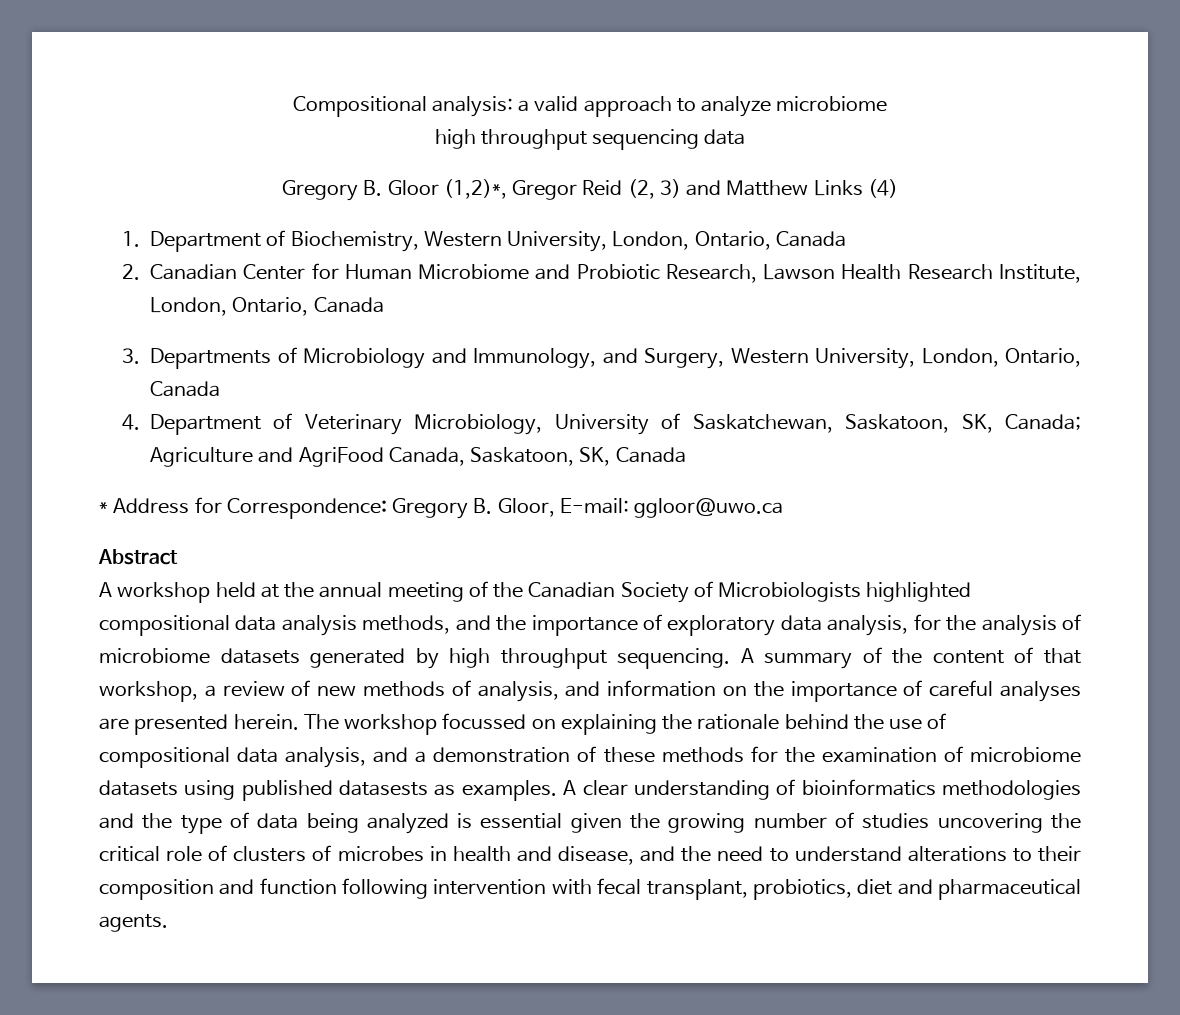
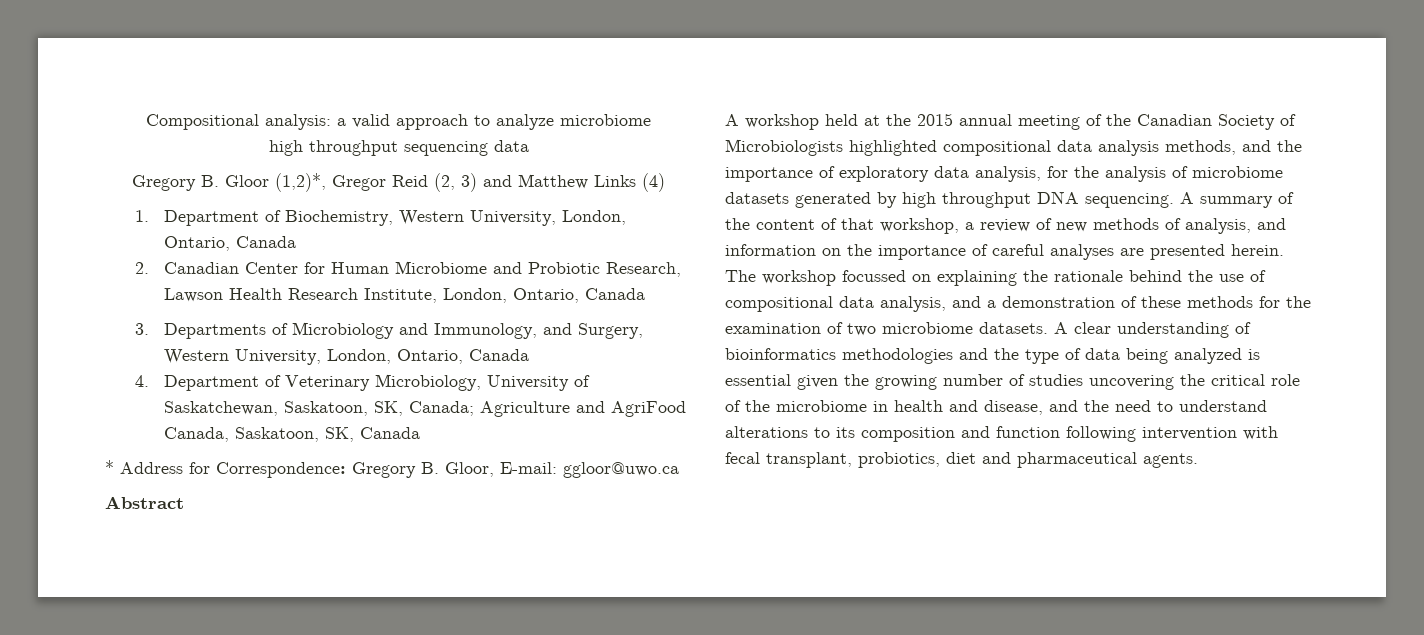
- A workshop held at the annual meeting of the Canadian Society of Microbiologists highlighted compositional data analysis methods, and the importance of exploratory data analysis, for the analysis of microbiome datasets generated by high throughput sequencing.
+ A workshop held at the 2015 annual meeting of the Canadian Society of Microbiologists highlighted compositional data analysis methods, and the importance of exploratory data analysis, for the analysis of microbiome datasets generated by high throughput DNA sequencing.
- The workshop focussed on explaining the rationale behind the use of compositional data analysis, and a demonstration of these methods for the examination of microbiome datasets using published datasests as examples.
+ The workshop focussed on explaining the rationale behind the use of compositional data analysis, and a demonstration of these methods for the examination of two microbiome datasets.
- A clear understanding of bioinformatics methodologies and the type of data being analyzed is essential given the growing number of studies uncovering the critical role of clusters of microbes in health and disease, and the need to understand alterations to their composition and function following intervention with fecal transplant, probiotics, diet and pharmaceutical agents.
+ A clear understanding of bioinformatics methodologies and the type of data being analyzed is essential given the growing number of studies uncovering the critical role of the microbiome in health and disease, and the need to understand alterations to its composition and function following intervention with fecal transplant, probiotics, diet and pharmaceutical agents.

